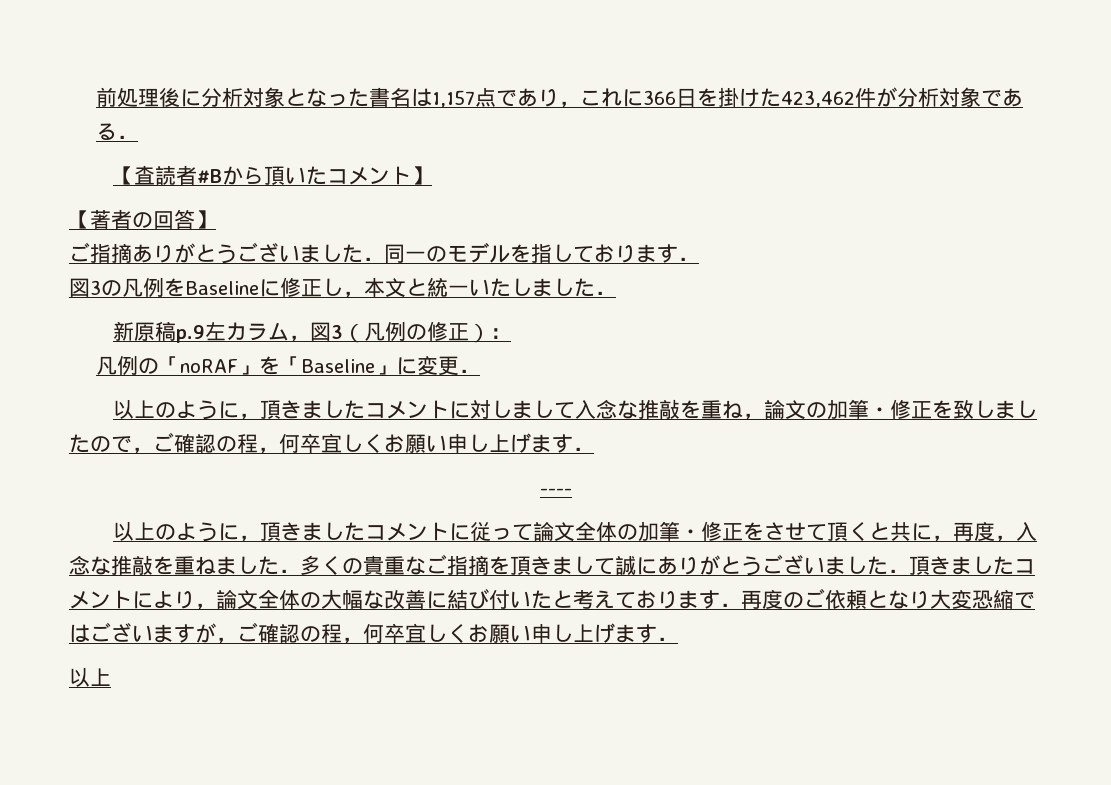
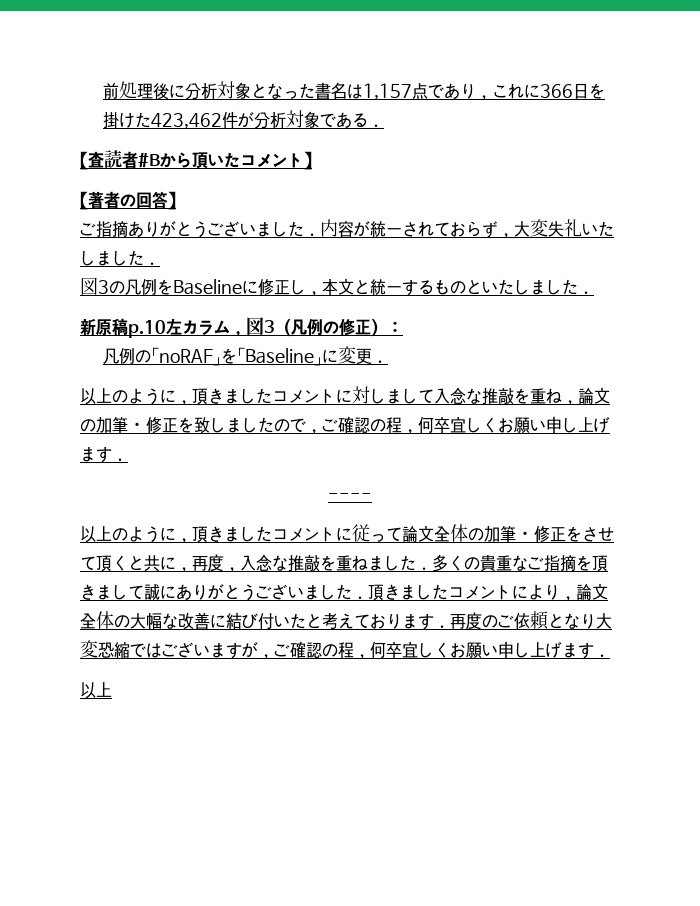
- ご指摘ありがとうございました．同一のモデルを指しております．
+ ご指摘ありがとうございました．内容が統一されておらず，大変失礼いたしました．
- 図3の凡例をBaselineに修正し，本文と統一いたしました．
+ 図3の凡例をBaselineに修正し，本文と統一するものといたしました．
- 新原稿p.9左カラム，図3（凡例の修正）：
+ 新原稿p.10左カラム，図3（凡例の修正）：

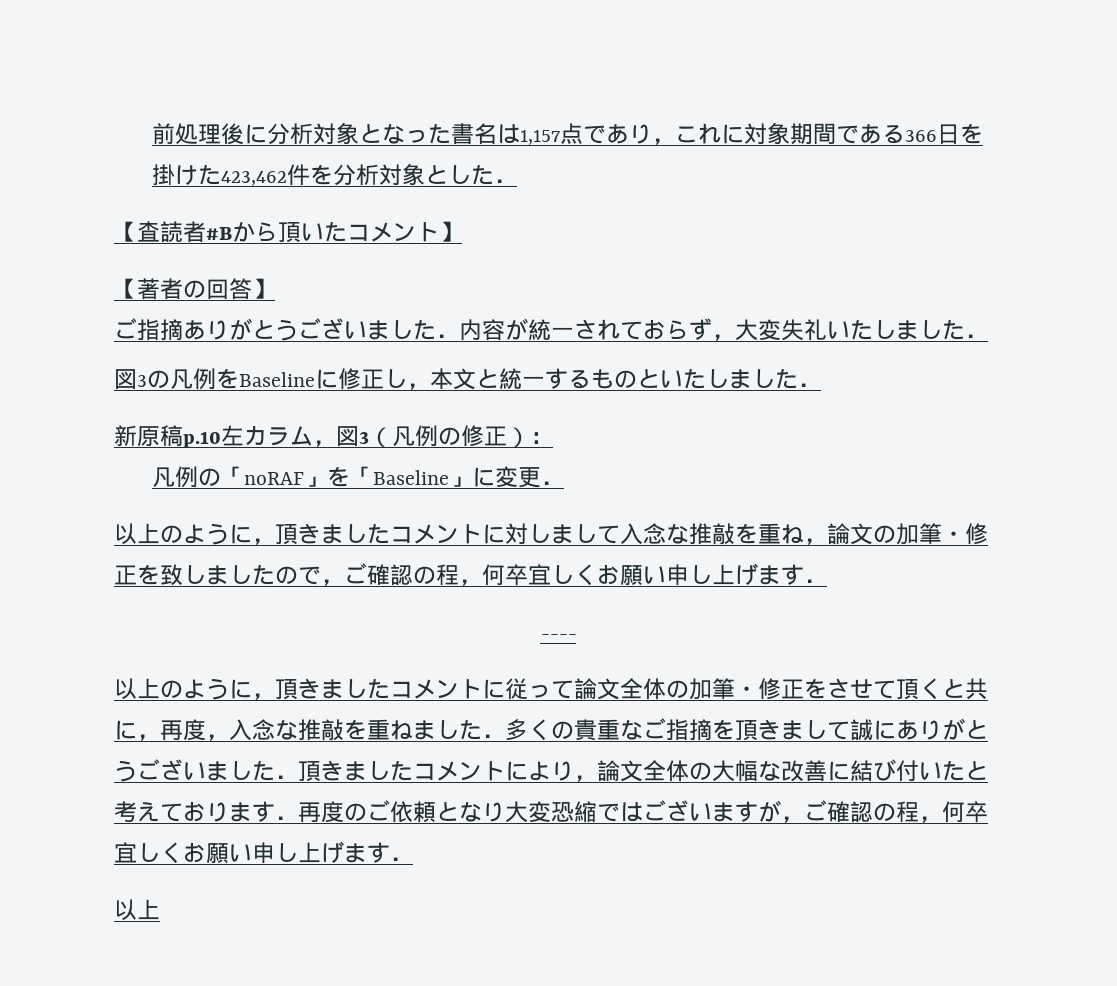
- 前処理後に分析対象となった書名は1,157点であり，これに366日を掛けた423,462件が分析対象である．
+ 前処理後に分析対象となった書名は1,157点であり，これに対象期間である366日を掛けた423,462件を分析対象とした．

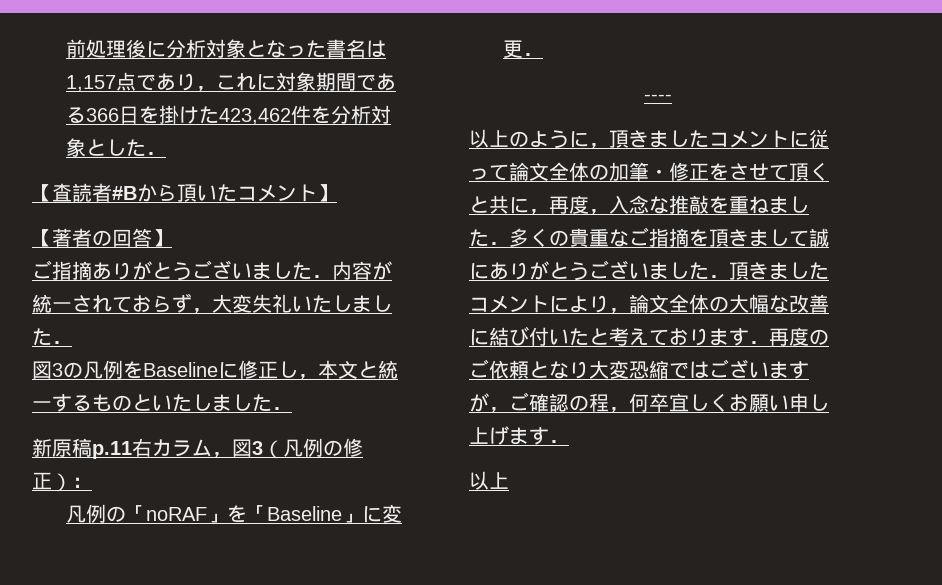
- 新原稿p.10左カラム，図3（凡例の修正）：
+ 新原稿p.11右カラム，図3（凡例の修正）：
- 以上のように，頂きましたコメントに対しまして入念な推敲を重ね，論文の加筆・修正を致しましたので，ご確認の程，何卒宜しくお願い申し上げます．

